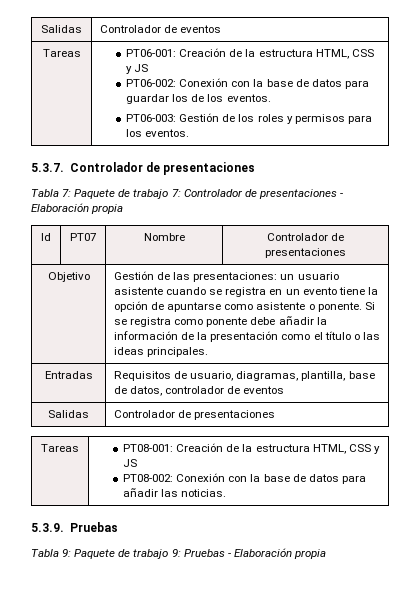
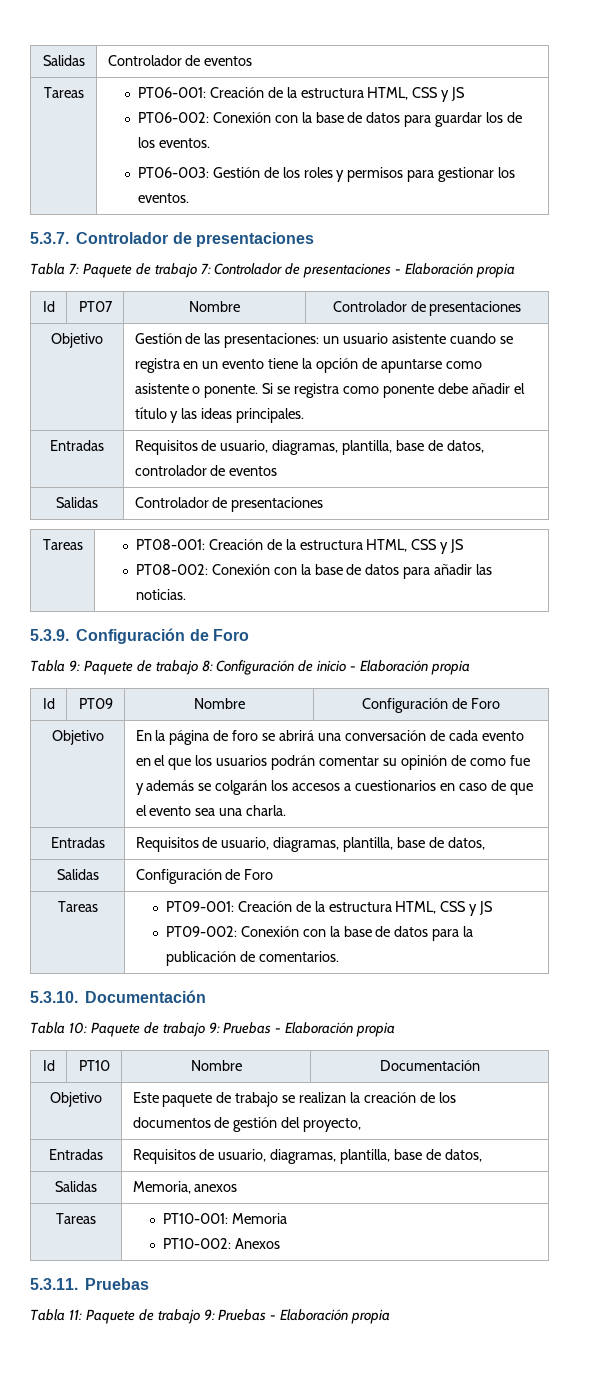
  Tareas | PT06-001: Creación de la estructura HTML, CSS y JS
  PT06-002: Conexión con la base de datos para guardar los de los eventos.
- PT06-003: Gestión de los roles y permisos para los eventos.
+ PT06-003: Gestión de los roles y permisos para gestionar los eventos.
- Si se registra como ponente debe añadir la información de la presentación como el título o las ideas principales.
+ Si se registra como ponente debe añadir el título y las ideas principales.
- 5.3.9. Pruebas
+ 5.3.9. Configuración de Foro
- Tabla 9: Paquete de trabajo 9: Pruebas - Elaboración propia
+ Tabla 9: Paquete de trabajo 8: Configuración de inicio - Elaboración propia
+ Id | PT09 | Nombre | Configuración de Foro
+ Objetivo | En la página de foro se abrirá una conversación de cada evento en el que los usuarios podrán comentar su opinión de como fue y además se colgarán los accesos a cuestionarios en caso de que el evento sea una charla.
+ Entradas | Requisitos de usuario, diagramas, plantilla, base de datos,
+ Salidas | Configuración de Foro
+ Tareas | PT09-001: Creación de la estructura HTML, CSS y JS
+ PT09-002: Conexión con la base de datos para la publicación de comentarios.
+ 5.3.10. Documentación
+ Tabla 10: Paquete de trabajo 9: Pruebas - Elaboración propia
+ Id | PT10 | Nombre | Documentación
+ Objetivo | Este paquete de trabajo se realizan la creación de los documentos de gestión del proyecto,
+ Entradas | Requisitos de usuario, diagramas, plantilla, base de datos,
+ Salidas | Memoria, anexos
+ Tareas | PT10-001: Memoria
+ PT10-002: Anexos
+ 5.3.11. Pruebas
+ Tabla 11: Paquete de trabajo 9: Pruebas - Elaboración propia

